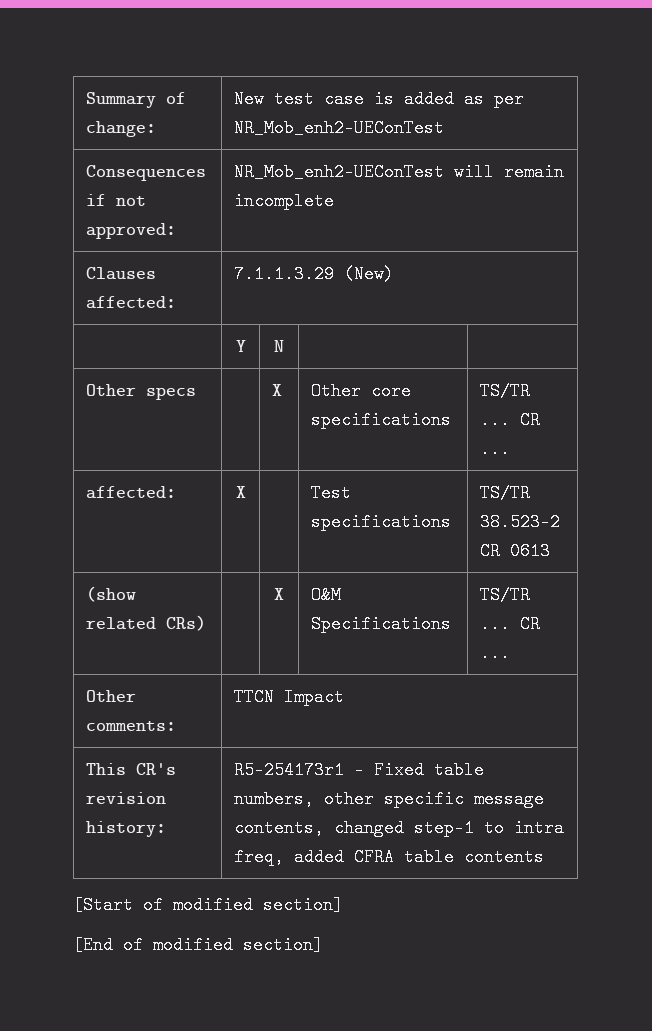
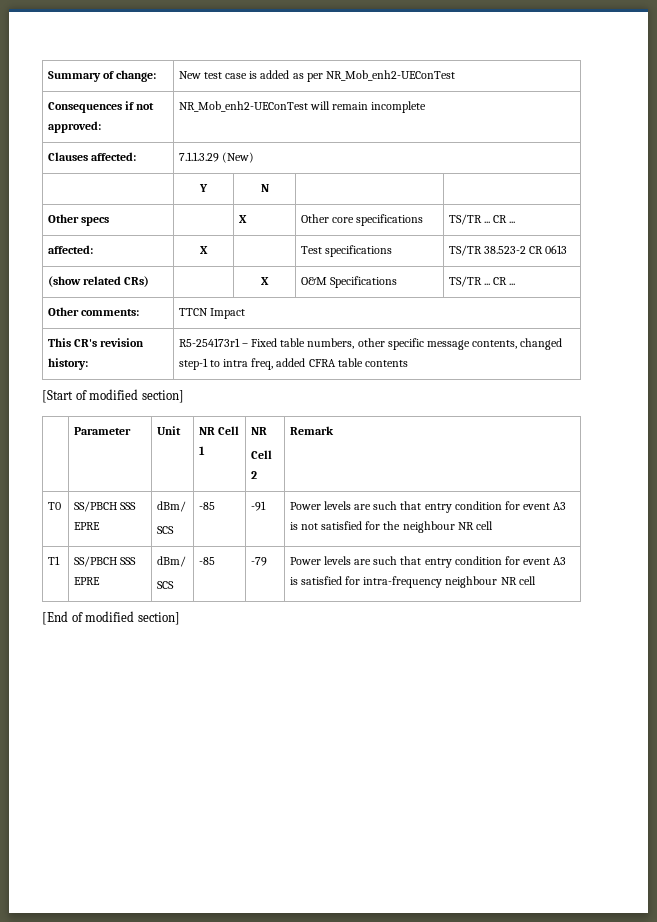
+ | Parameter | Unit | NR Cell 1 | NR
+ Cell 2 | Remark
+ T0 | SS/PBCH SSS EPRE | dBm/
+ SCS | -85 | -91 | Power levels are such that entry condition for event A3 is not satisfied for the neighbour NR cell
+ T1 | SS/PBCH SSS EPRE | dBm/
+ SCS | -85 | -79 | Power levels are such that entry condition for event A3 is satisfied for intra-frequency neighbour NR cell

